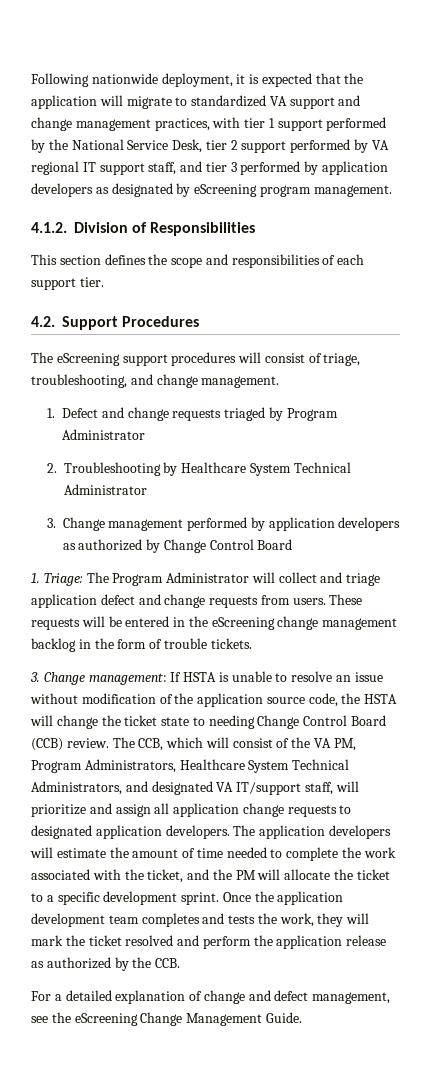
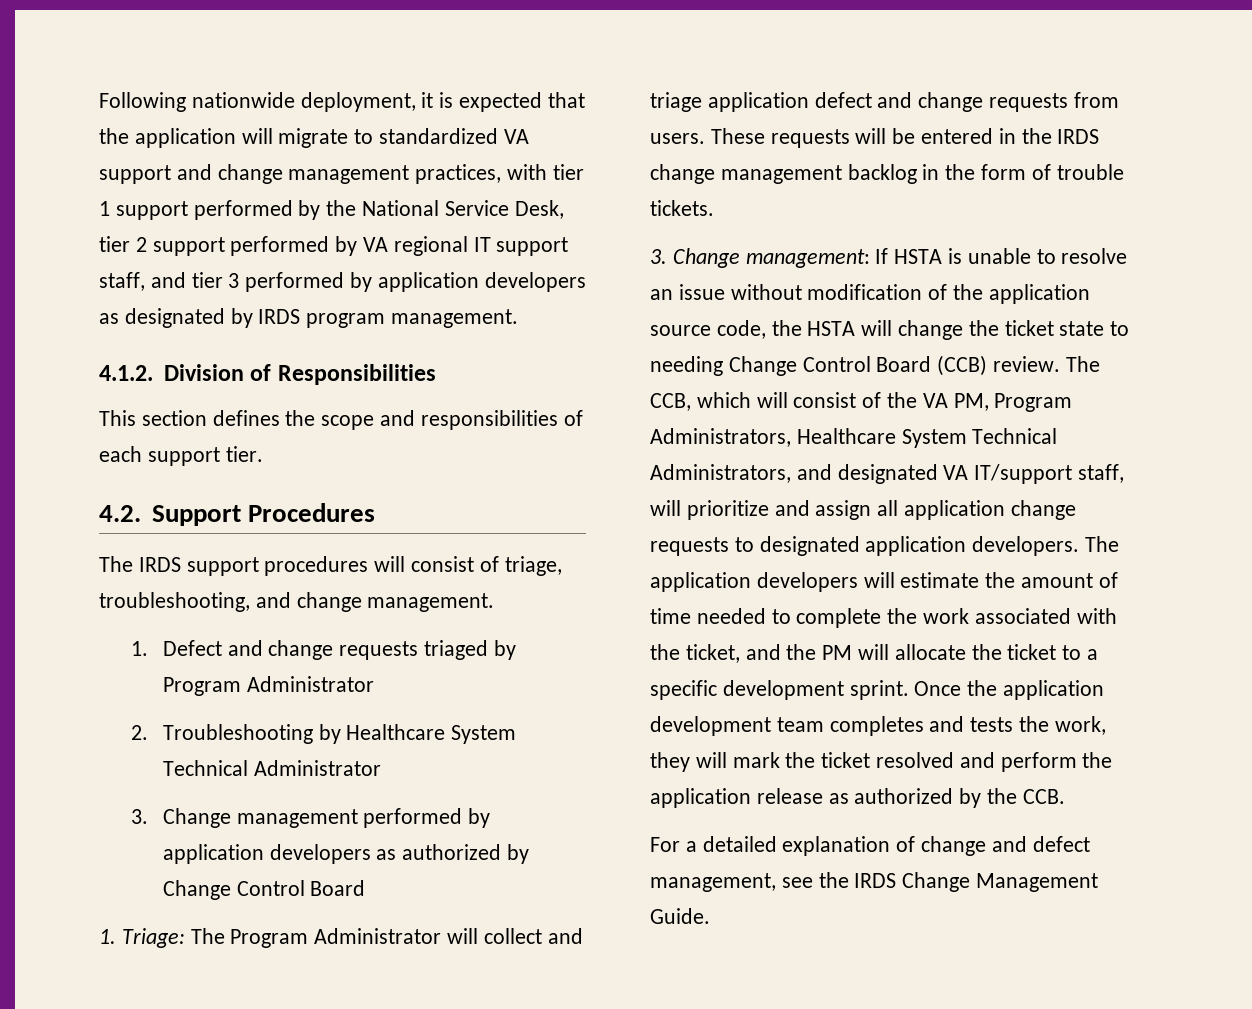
- Following nationwide deployment, it is expected that the application will migrate to standardized VA support and change management practices, with tier 1 support performed by the National Service Desk, tier 2 support performed by VA regional IT support staff, and tier 3 performed by application developers as designated by eScreening program management.
+ Following nationwide deployment, it is expected that the application will migrate to standardized VA support and change management practices, with tier 1 support performed by the National Service Desk, tier 2 support performed by VA regional IT support staff, and tier 3 performed by application developers as designated by IRDS program management.
- The eScreening support procedures will consist of triage, troubleshooting, and change management.
+ The IRDS support procedures will consist of triage, troubleshooting, and change management.
- These requests will be entered in the eScreening change management backlog in the form of trouble tickets.
+ These requests will be entered in the IRDS change management backlog in the form of trouble tickets.
- For a detailed explanation of change and defect management, see the eScreening Change Management Guide.
+ For a detailed explanation of change and defect management, see the IRDS Change Management Guide.

